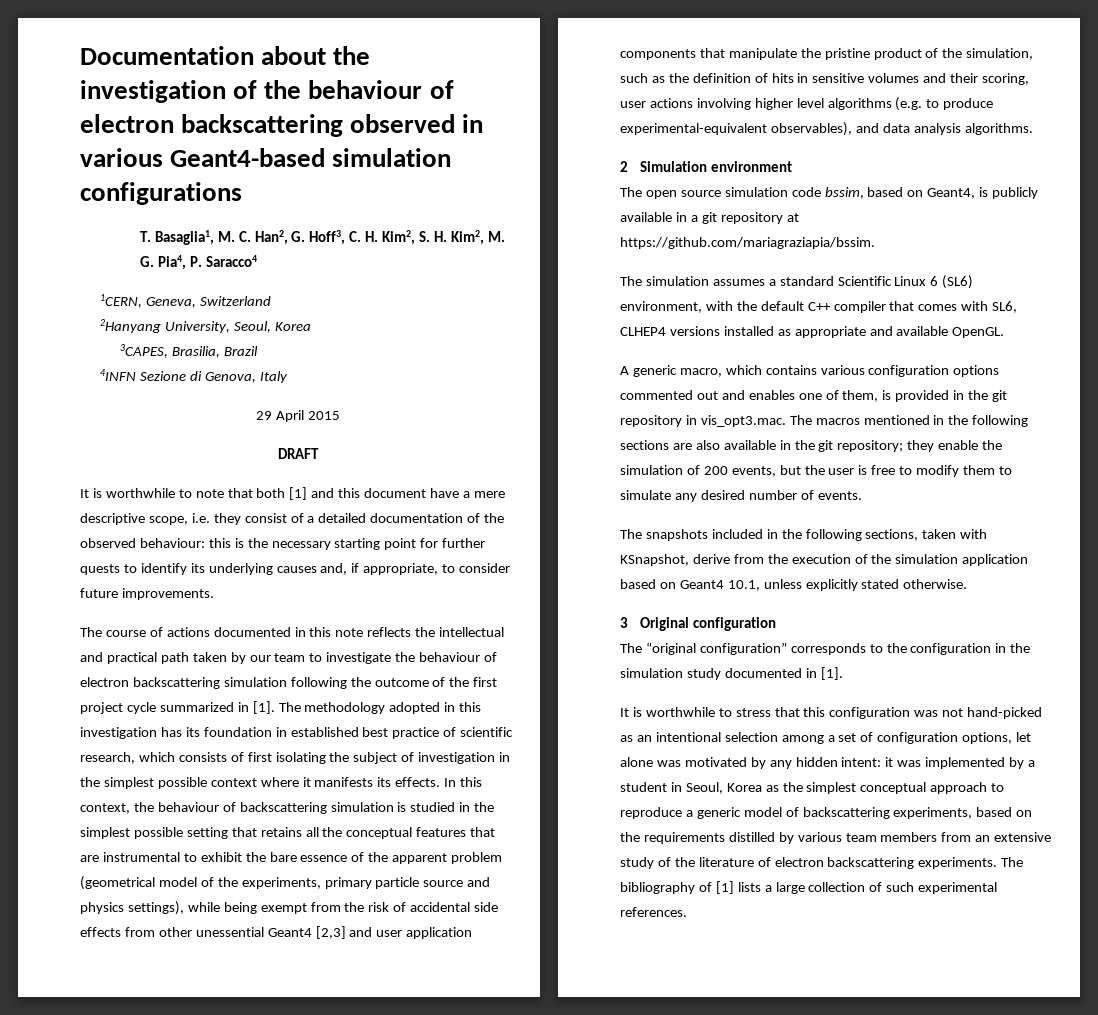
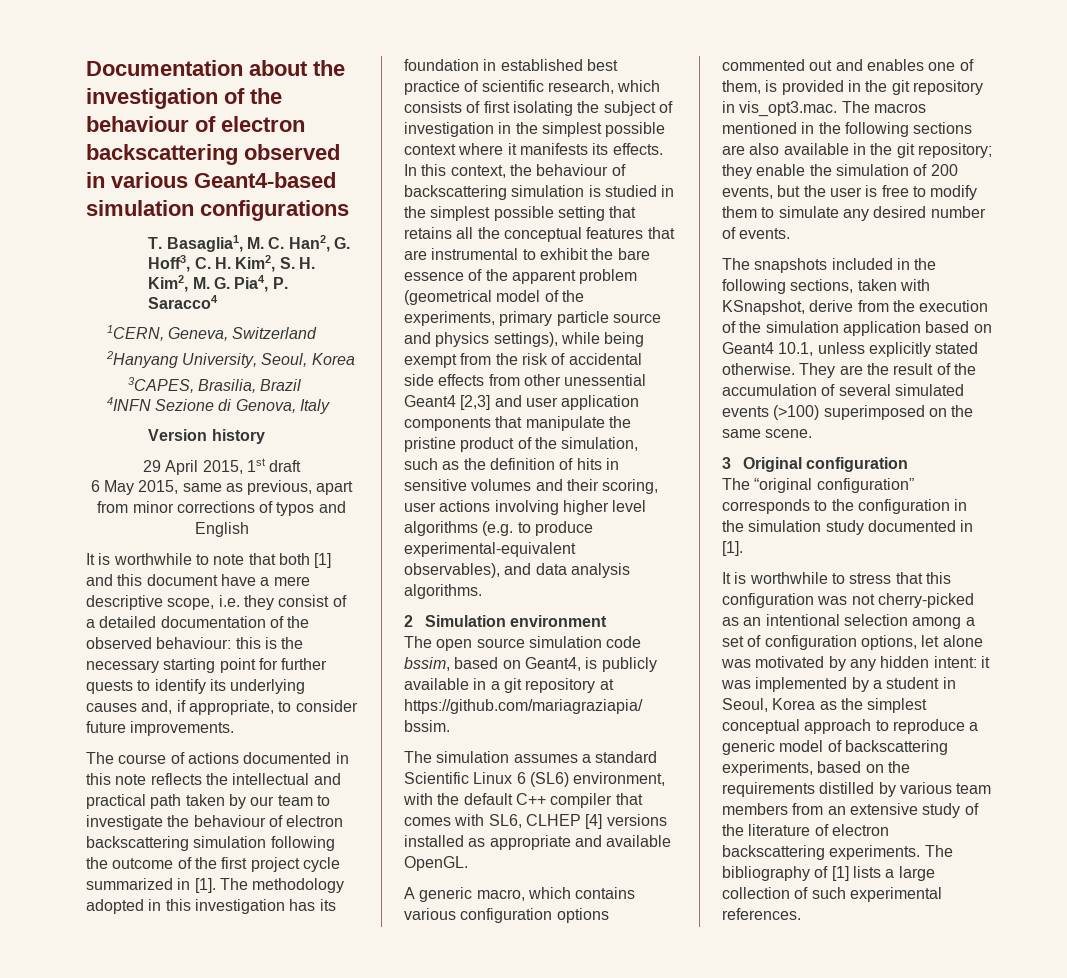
+ Version history
- 29 April 2015
- DRAFT
+ 29 April 2015, 1st draft
+ 6 May 2015, same as previous, apart from minor corrections of typos and English
- The simulation assumes a standard Scientific Linux 6 (SL6) environment, with the default C++ compiler that comes with SL6, CLHEP4 versions installed as appropriate and available OpenGL.
+ The simulation assumes a standard Scientific Linux 6 (SL6) environment, with the default C++ compiler that comes with SL6, CLHEP [4] versions installed as appropriate and available OpenGL.
+ They are the result of the accumulation of several simulated events (>100) superimposed on the same scene.
- It is worthwhile to stress that this configuration was not hand-picked as an intentional selection among a set of configuration options, let alone was motivated by any hidden intent:
+ It is worthwhile to stress that this configuration was not cherry-picked as an intentional selection among a set of configuration options, let alone was motivated by any hidden intent:

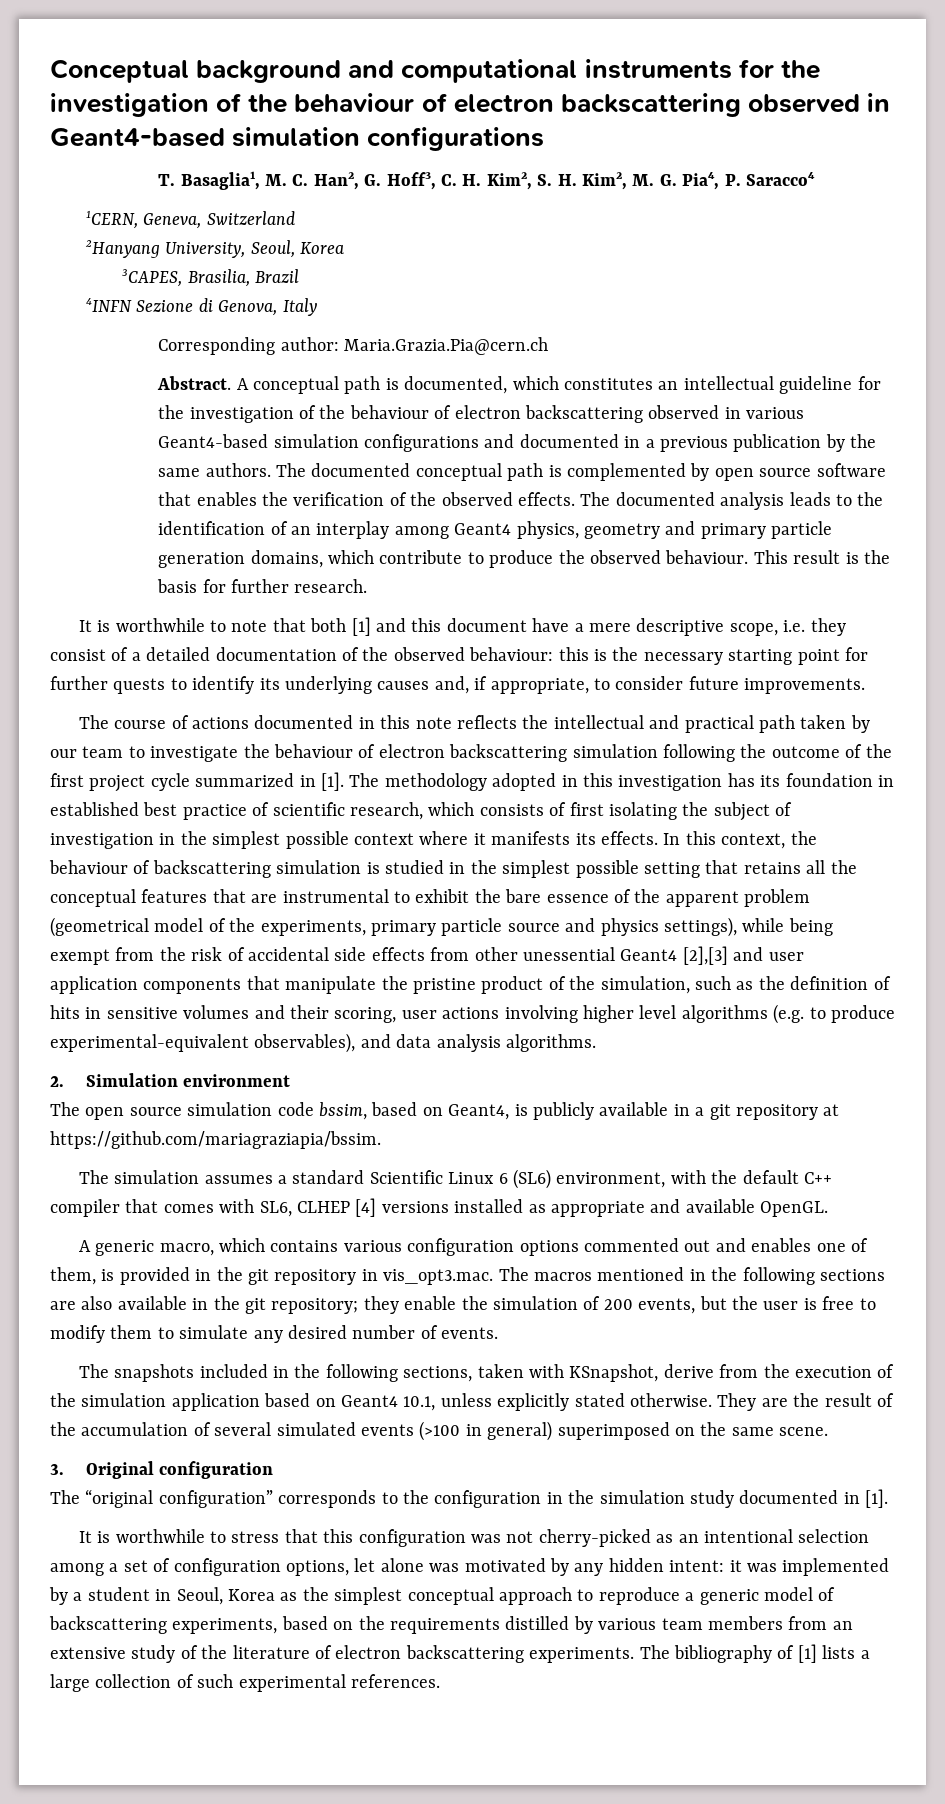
- Documentation about the investigation of the behaviour of electron backscattering observed in various Geant4-based simulation configurations
+ Conceptual background and computational instruments for the investigation of the behaviour of electron backscattering observed in Geant4-based simulation configurations
- Version history
- 29 April 2015, 1st draft
- 6 May 2015, same as previous, apart from minor corrections of typos and English
+ Corresponding author: Maria.Grazia.Pia@cern.ch
+ Abstract. A conceptual path is documented, which constitutes an intellectual guideline for the investigation of the behaviour of electron backscattering observed in various Geant4-based simulation configurations and documented in a previous publication by the same authors. The documented conceptual path is complemented by open source software that enables the verification of the observed effects. The documented analysis leads to the identification of an interplay among Geant4 physics, geometry and primary particle generation domains, which contribute to produce the observed behaviour. This result is the basis for further research.
- In this context, the behaviour of backscattering simulation is studied in the simplest possible setting that retains all the conceptual features that are instrumental to exhibit the bare essence of the apparent problem (geometrical model of the experiments, primary particle source and physics settings), while being exempt from the risk of accidental side effects from other unessential Geant4 [2,3] and user application components that manipulate the pristine product of the simulation, such as the definition of hits in sensitive volumes and their scoring, user actions involving higher level algorithms (e.g. to produce experimental-equivalent observables), and data analysis algorithms.
+ In this context, the behaviour of backscattering simulation is studied in the simplest possible setting that retains all the conceptual features that are instrumental to exhibit the bare essence of the apparent problem (geometrical model of the experiments, primary particle source and physics settings), while being exempt from the risk of accidental side effects from other unessential Geant4 [2],[3] and user application components that manipulate the pristine product of the simulation, such as the definition of hits in sensitive volumes and their scoring, user actions involving higher level algorithms (e.g. to produce experimental-equivalent observables), and data analysis algorithms.
- 2 Simulation environment
+ 2. Simulation environment
- They are the result of the accumulation of several simulated events (>100) superimposed on the same scene.
+ They are the result of the accumulation of several simulated events (>100 in general) superimposed on the same scene.
- 3 Original configuration
+ 3. Original configuration

